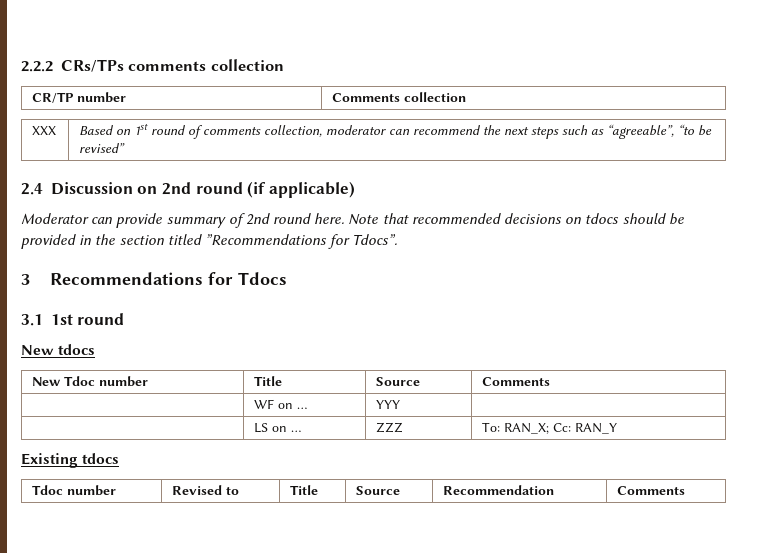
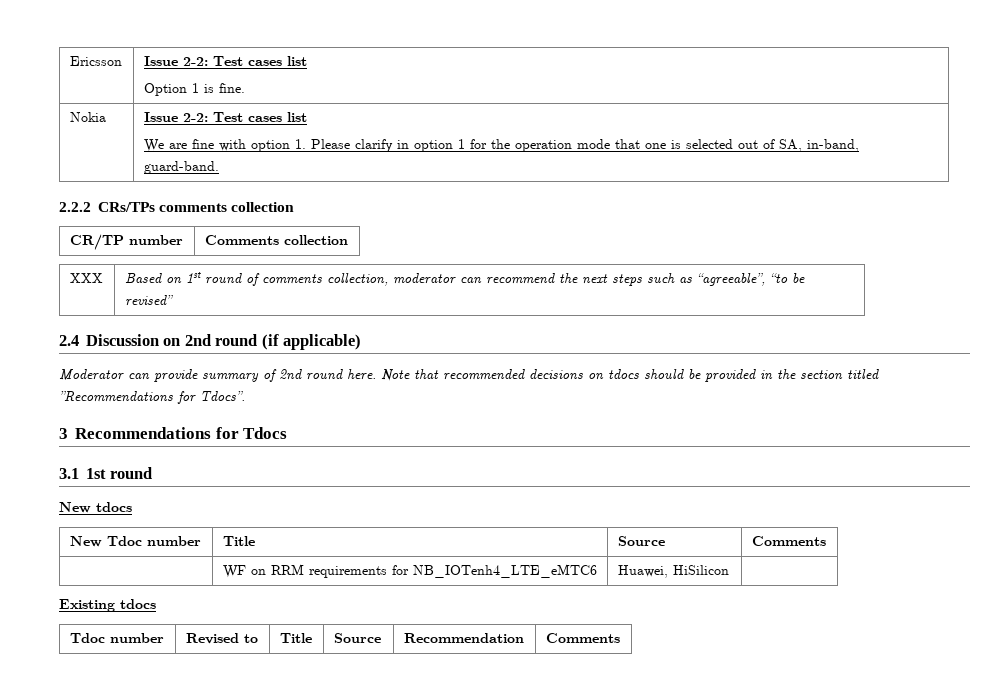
+ Ericsson | Issue 2-2: Test cases list
+ Option 1 is fine.
+ Nokia | Issue 2-2: Test cases list
+ We are fine with option 1. Please clarify in option 1 for the operation mode that one is selected out of SA, in-band, guard-band.
- | WF on … | YYY |
- | LS on … | ZZZ | To: RAN_X; Cc: RAN_Y
+ | WF on RRM requirements for NB_IOTenh4_LTE_eMTC6 | Huawei, HiSilicon |

